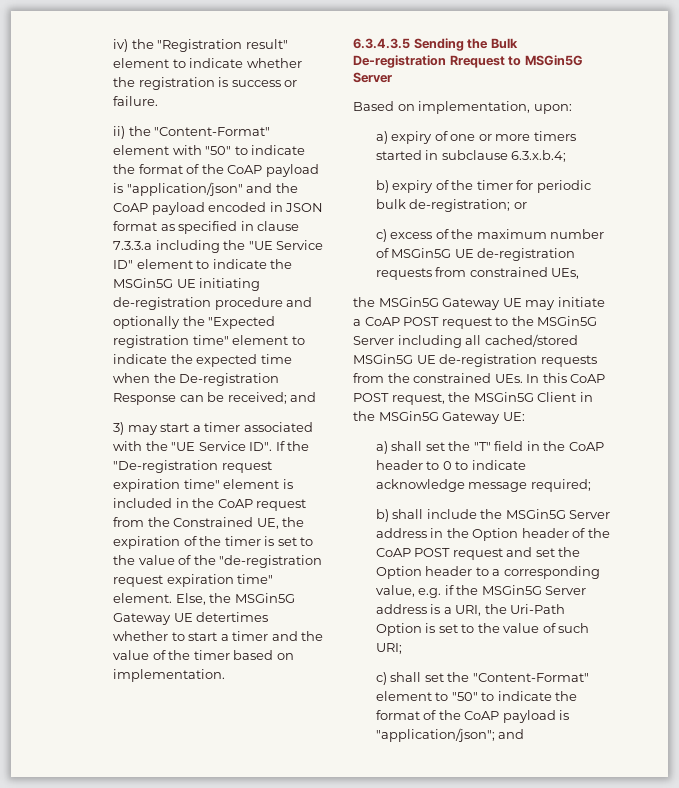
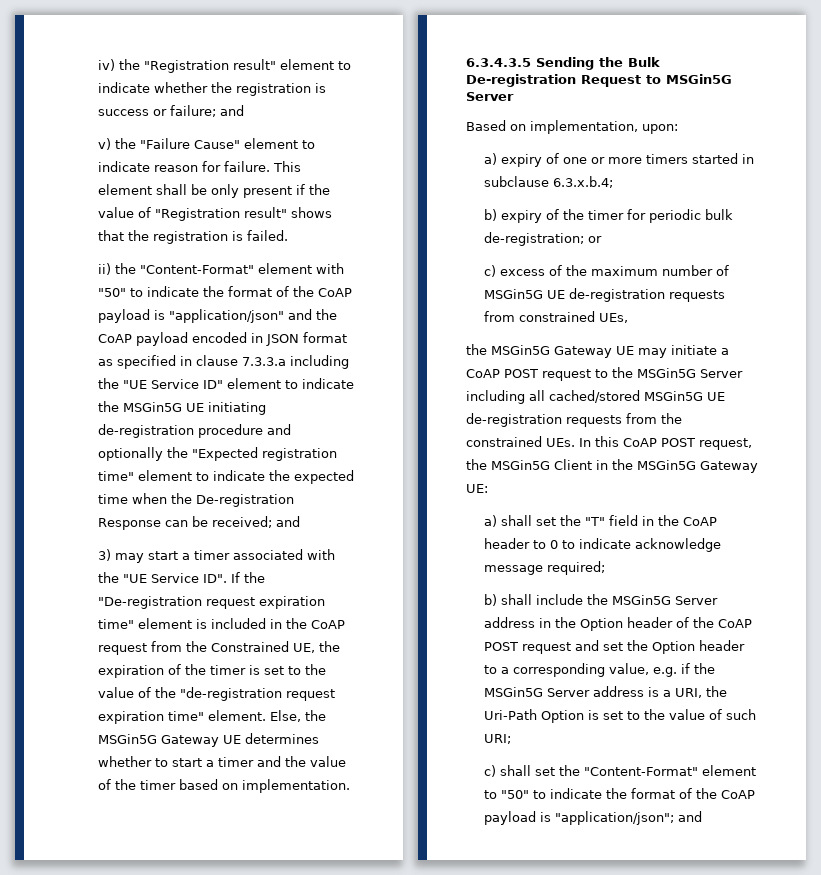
- iv) the "Registration result" element to indicate whether the registration is success or failure.
+ iv) the "Registration result" element to indicate whether the registration is success or failure; and
+ v) the "Failure Cause" element to indicate reason for failure. This element shall be only present if the value of "Registration result" shows that the registration is failed.
- Else, the MSGin5G Gateway UE detertimes whether to start a timer and the value of the timer based on implementation.
+ Else, the MSGin5G Gateway UE determines whether to start a timer and the value of the timer based on implementation.
- 6.3.4.3.5 Sending the Bulk De-registration Rrequest to MSGin5G Server
+ 6.3.4.3.5 Sending the Bulk De-registration Request to MSGin5G Server

